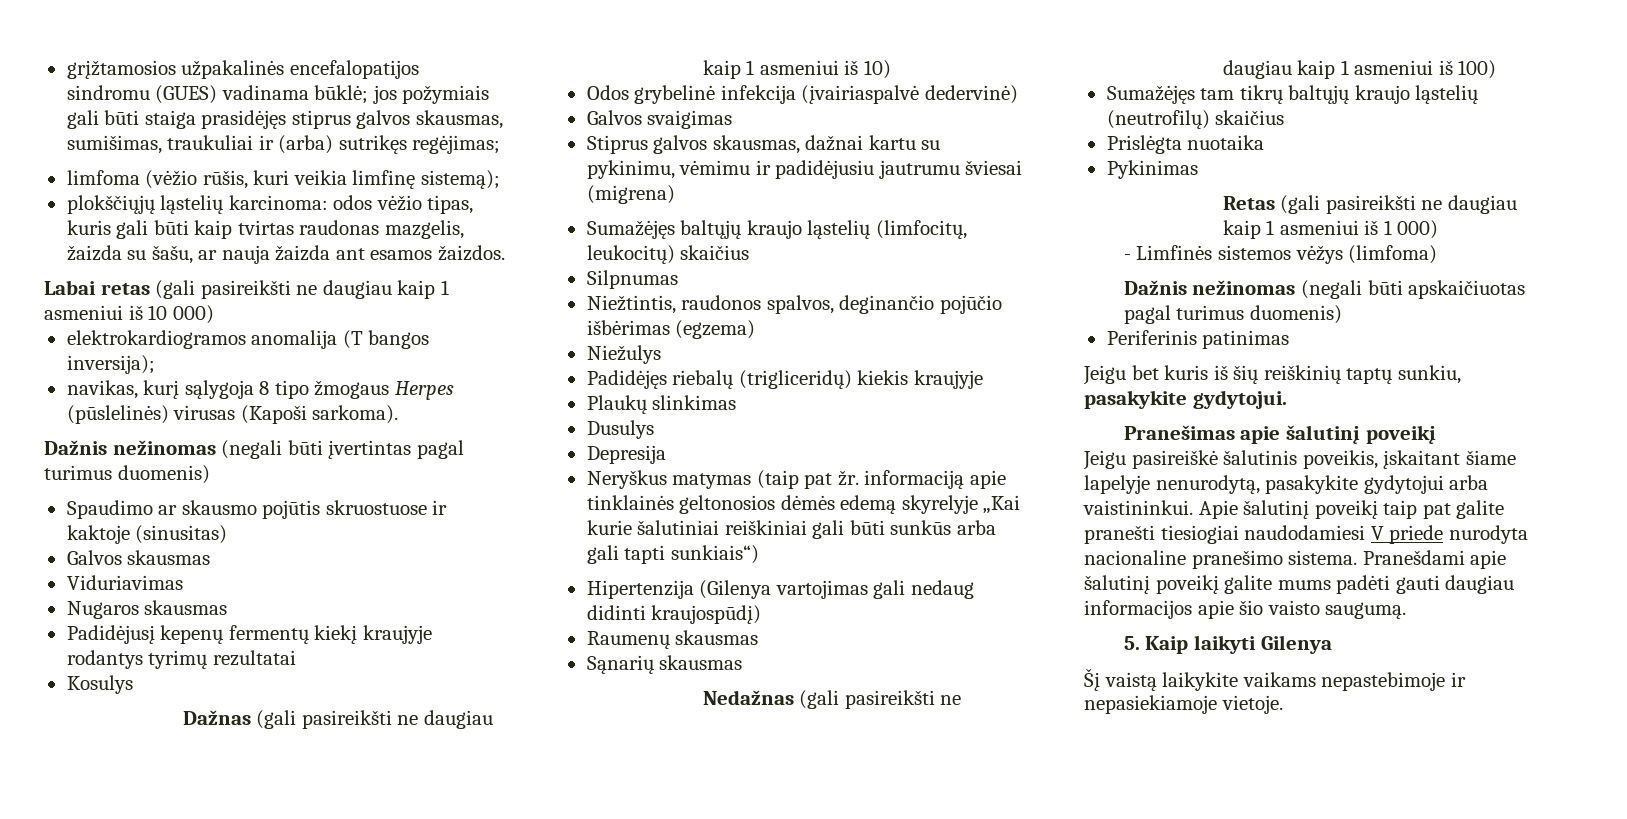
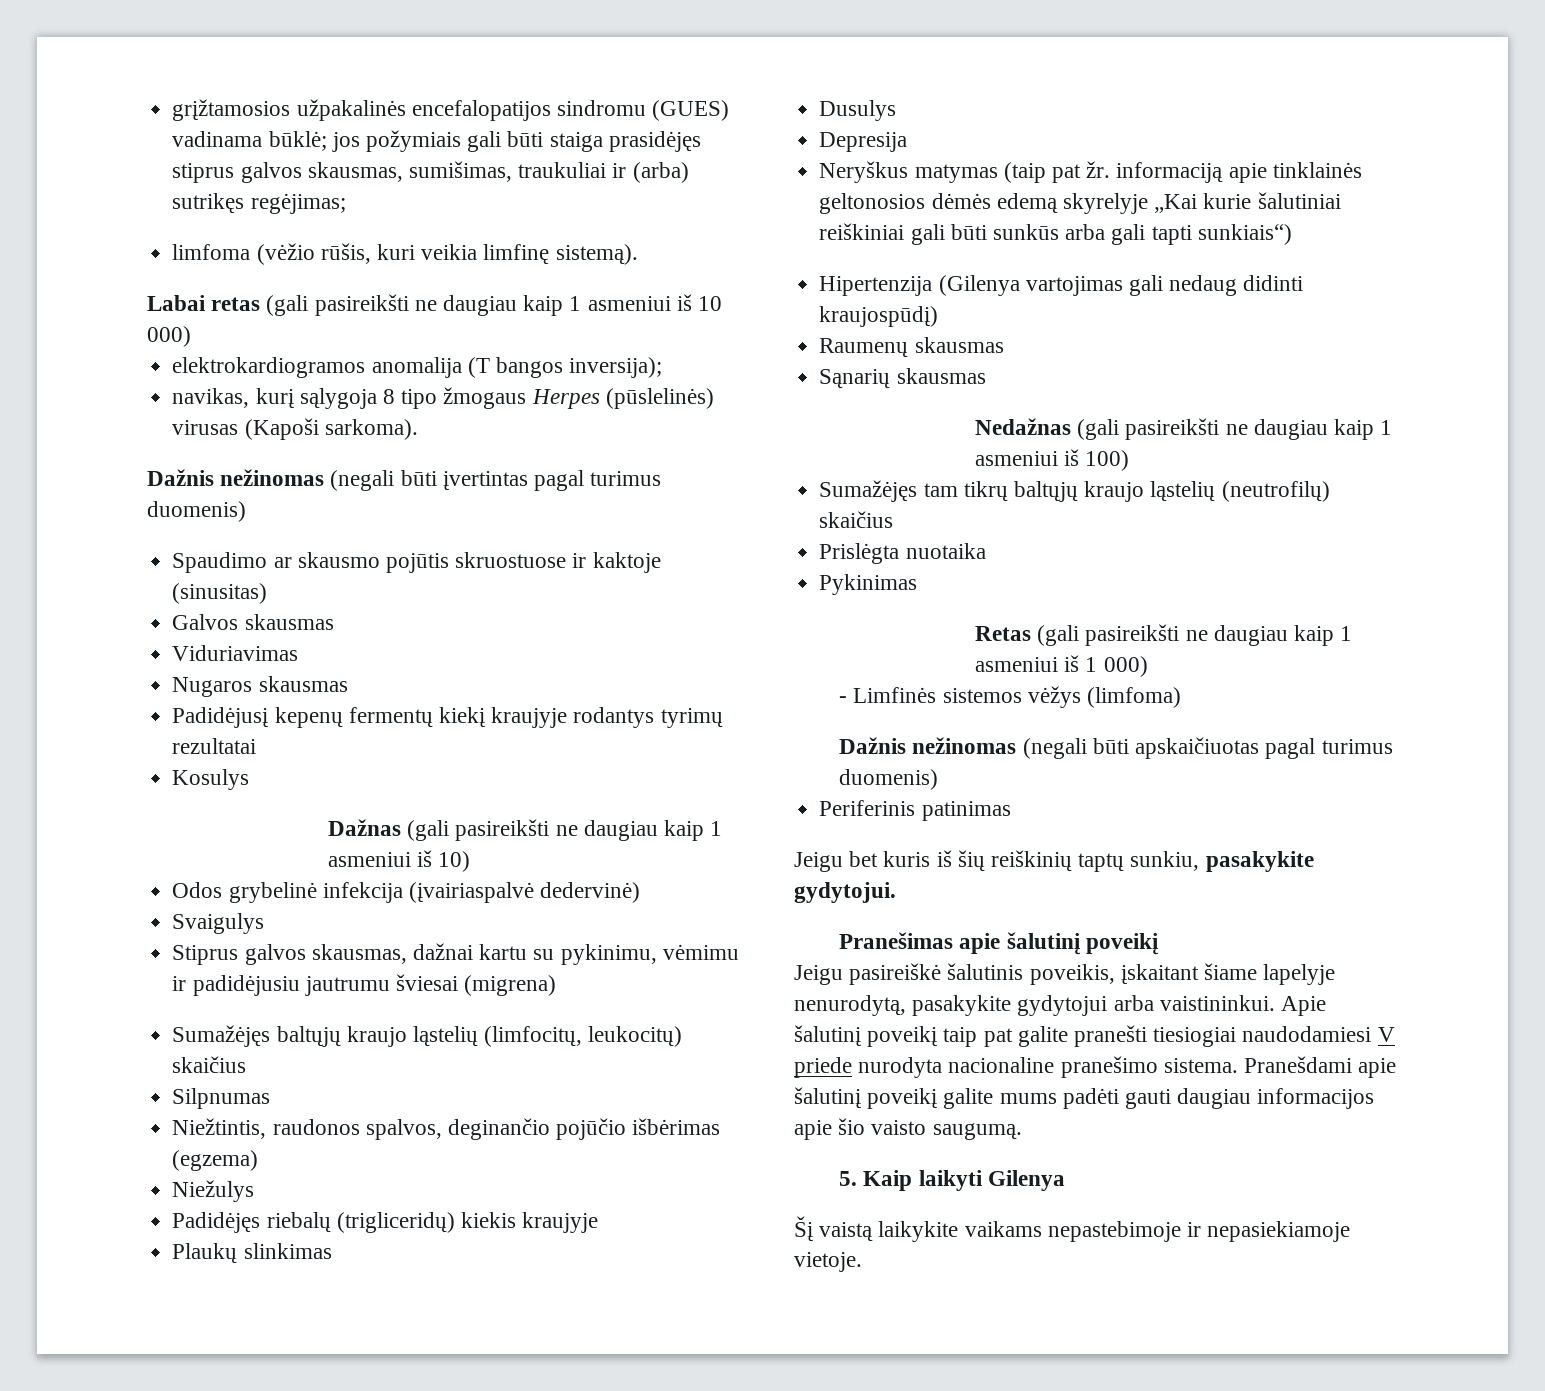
- limfoma (vėžio rūšis, kuri veikia limfinę sistemą);
- plokščiųjų ląstelių karcinoma: odos vėžio tipas, kuris gali būti kaip tvirtas raudonas mazgelis, žaizda su šašu, ar nauja žaizda ant esamos žaizdos.
+ limfoma (vėžio rūšis, kuri veikia limfinę sistemą).
- Galvos svaigimas
+ Svaigulys

